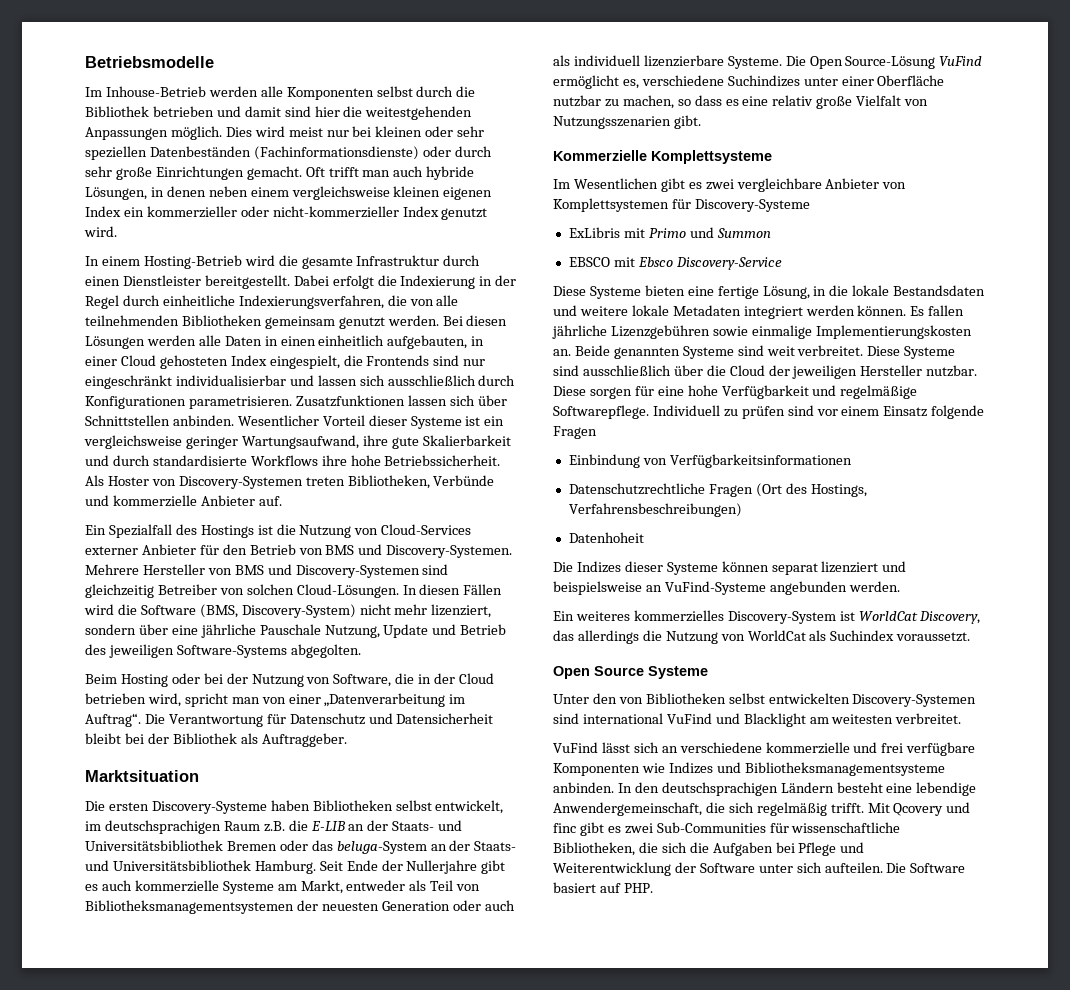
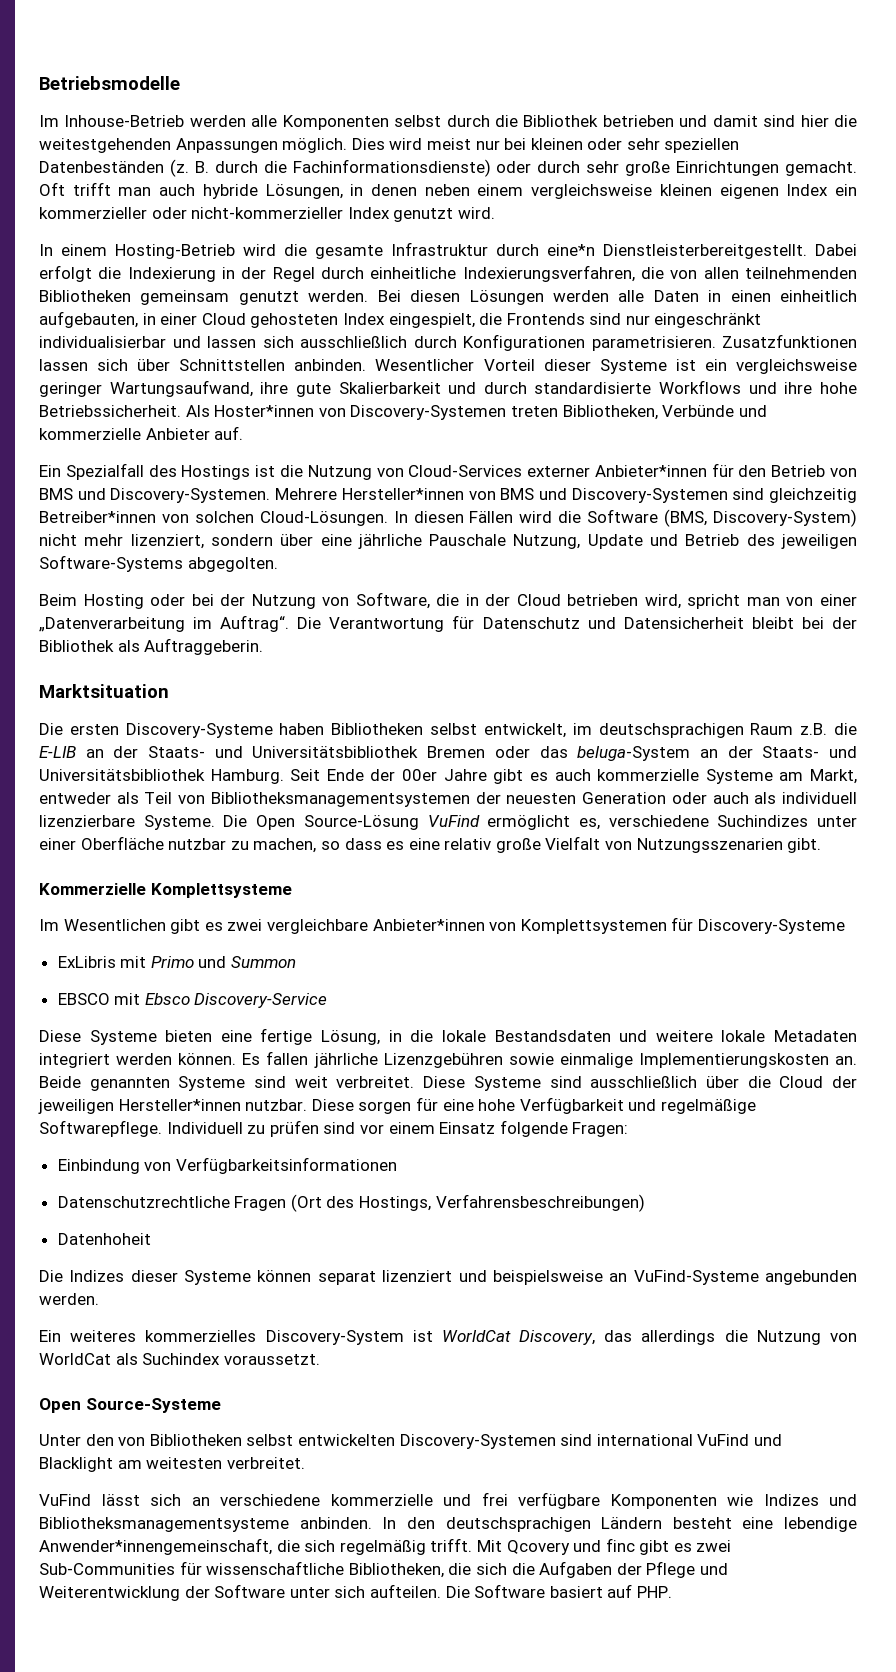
- Dies wird meist nur bei kleinen oder sehr speziellen Datenbeständen (Fachinformationsdienste) oder durch sehr große Einrichtungen gemacht.
+ Dies wird meist nur bei kleinen oder sehr speziellen Datenbeständen (z. B. durch die Fachinformationsdienste) oder durch sehr große Einrichtungen gemacht.
- In einem Hosting-Betrieb wird die gesamte Infrastruktur durch einen Dienstleister bereitgestellt.
+ In einem Hosting-Betrieb wird die gesamte Infrastruktur durch eine*n Dienstleisterbereitgestellt.
- Dabei erfolgt die Indexierung in der Regel durch einheitliche Indexierungsverfahren, die von alle teilnehmenden Bibliotheken gemeinsam genutzt werden.
+ Dabei erfolgt die Indexierung in der Regel durch einheitliche Indexierungsverfahren, die von allen teilnehmenden Bibliotheken gemeinsam genutzt werden.
- Wesentlicher Vorteil dieser Systeme ist ein vergleichsweise geringer Wartungsaufwand, ihre gute Skalierbarkeit und durch standardisierte Workflows ihre hohe Betriebssicherheit.
+ Wesentlicher Vorteil dieser Systeme ist ein vergleichsweise geringer Wartungsaufwand, ihre gute Skalierbarkeit und durch standardisierte Workflows und ihre hohe Betriebssicherheit.
- Als Hoster von Discovery-Systemen treten Bibliotheken, Verbünde und kommerzielle Anbieter auf.
+ Als Hoster*innen von Discovery-Systemen treten Bibliotheken, Verbünde und kommerzielle Anbieter auf.
- Ein Spezialfall des Hostings ist die Nutzung von Cloud-Services externer Anbieter für den Betrieb von BMS und Discovery-Systemen.
+ Ein Spezialfall des Hostings ist die Nutzung von Cloud-Services externer Anbieter*innen für den Betrieb von BMS und Discovery-Systemen.
- Mehrere Hersteller von BMS und Discovery-Systemen sind gleichzeitig Betreiber von solchen Cloud-Lösungen.
+ Mehrere Hersteller*innen von BMS und Discovery-Systemen sind gleichzeitig Betreiber*innen von solchen Cloud-Lösungen.
- Die Verantwortung für Datenschutz und Datensicherheit bleibt bei der Bibliothek als Auftraggeber.
+ Die Verantwortung für Datenschutz und Datensicherheit bleibt bei der Bibliothek als Auftraggeberin.
- Seit Ende der Nullerjahre gibt es auch kommerzielle Systeme am Markt, entweder als Teil von Bibliotheksmanagementsystemen der neuesten Generation oder auch als individuell lizenzierbare Systeme.
+ Seit Ende der 00er Jahre gibt es auch kommerzielle Systeme am Markt, entweder als Teil von Bibliotheksmanagementsystemen der neuesten Generation oder auch als individuell lizenzierbare Systeme.
- Im Wesentlichen gibt es zwei vergleichbare Anbieter von Komplettsystemen für Discovery-Systeme
+ Im Wesentlichen gibt es zwei vergleichbare Anbieter*innen von Komplettsystemen für Discovery-Systeme
- Diese Systeme sind ausschließlich über die Cloud der jeweiligen Hersteller nutzbar.
+ Diese Systeme sind ausschließlich über die Cloud der jeweiligen Hersteller*innen nutzbar.
- Individuell zu prüfen sind vor einem Einsatz folgende Fragen
+ Individuell zu prüfen sind vor einem Einsatz folgende Fragen:
- Open Source Systeme
+ Open Source-Systeme
- In den deutschsprachigen Ländern besteht eine lebendige Anwendergemeinschaft, die sich regelmäßig trifft.
+ In den deutschsprachigen Ländern besteht eine lebendige Anwender*innengemeinschaft, die sich regelmäßig trifft.
- Mit Qcovery und finc gibt es zwei Sub-Communities für wissenschaftliche Bibliotheken, die sich die Aufgaben bei Pflege und Weiterentwicklung der Software unter sich aufteilen.
+ Mit Qcovery und finc gibt es zwei Sub-Communities für wissenschaftliche Bibliotheken, die sich die Aufgaben der Pflege und Weiterentwicklung der Software unter sich aufteilen.

